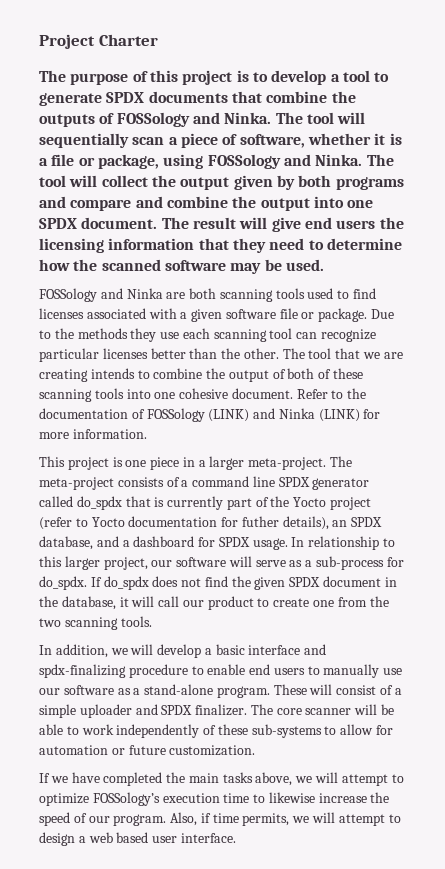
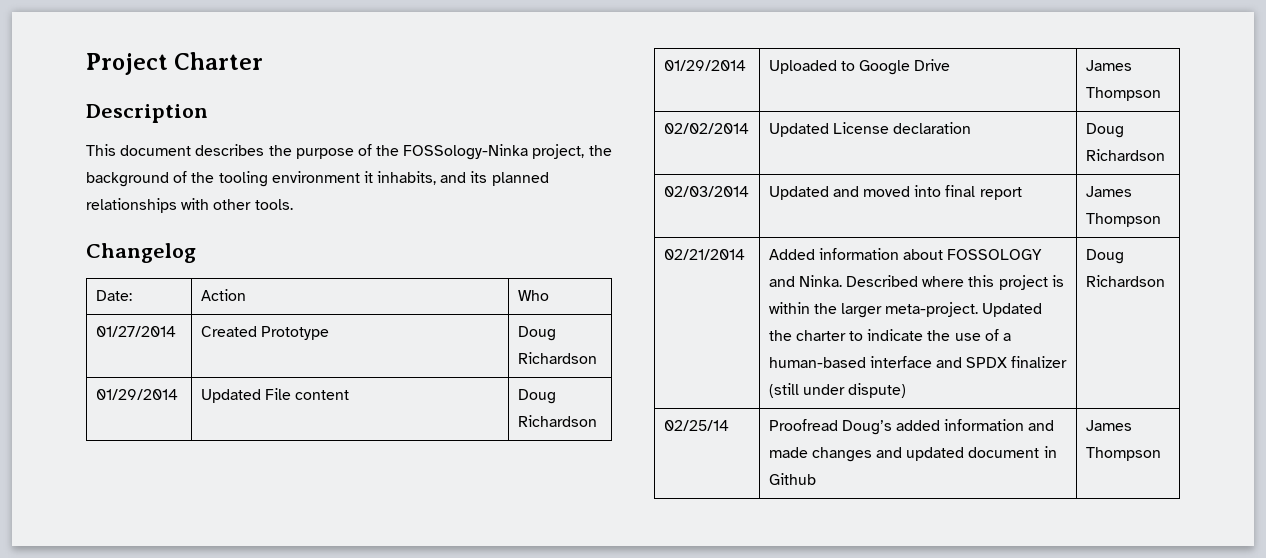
- The purpose of this project is to develop a tool to generate SPDX documents that combine the outputs of FOSSology and Ninka. The tool will sequentially scan a piece of software, whether it is a file or package, using FOSSology and Ninka. The tool will collect the output given by both programs and compare and combine the output into one SPDX document. The result will give end users the licensing information that they need to determine how the scanned software may be used.
- FOSSology and Ninka are both scanning tools used to find licenses associated with a given software file or package. Due to the methods they use each scanning tool can recognize particular licenses better than the other. The tool that we are creating intends to combine the output of both of these scanning tools into one cohesive document. Refer to the documentation of FOSSology (LINK) and Ninka (LINK) for more information.
- This project is one piece in a larger meta-project. The meta-project consists of a command line SPDX generator called do_spdx that is currently part of the Yocto project (refer to Yocto documentation for futher details), an SPDX database, and a dashboard for SPDX usage. In relationship to this larger project, our software will serve as a sub-process for do_spdx. If do_spdx does not find the given SPDX document in the database, it will call our product to create one from the two scanning tools.
- In addition, we will develop a basic interface and spdx-finalizing procedure to enable end users to manually use our software as a stand-alone program. These will consist of a simple uploader and SPDX finalizer. The core scanner will be able to work independently of these sub-systems to allow for automation or future customization.
- If we have completed the main tasks above, we will attempt to optimize FOSSology’s execution time to likewise increase the speed of our program. Also, if time permits, we will attempt to design a web based user interface.
+ Description
+ This document describes the purpose of the FOSSology-Ninka project, the background of the tooling environment it inhabits, and its planned relationships with other tools.
+ Changelog
+ Date: | Action | Who
+ 01/27/2014 | Created Prototype | Doug Richardson
+ 01/29/2014 | Updated File content | Doug Richardson
+ 01/29/2014 | Uploaded to Google Drive | James Thompson
+ 02/02/2014 | Updated License declaration | Doug Richardson
+ 02/03/2014 | Updated and moved into final report | James Thompson
+ 02/21/2014 | Added information about FOSSOLOGY and Ninka. Described where this project is within the larger meta-project. Updated the charter to indicate the use of a human-based interface and SPDX finalizer (still under dispute) | Doug Richardson
+ 02/25/14 | Proofread Doug’s added information and made changes and updated document in Github | James Thompson

